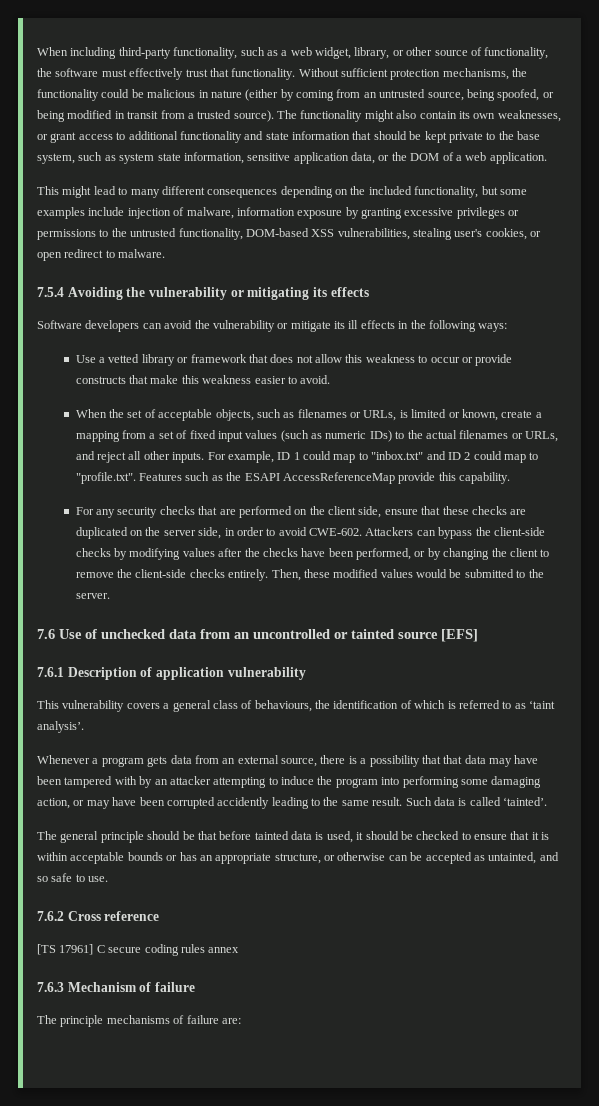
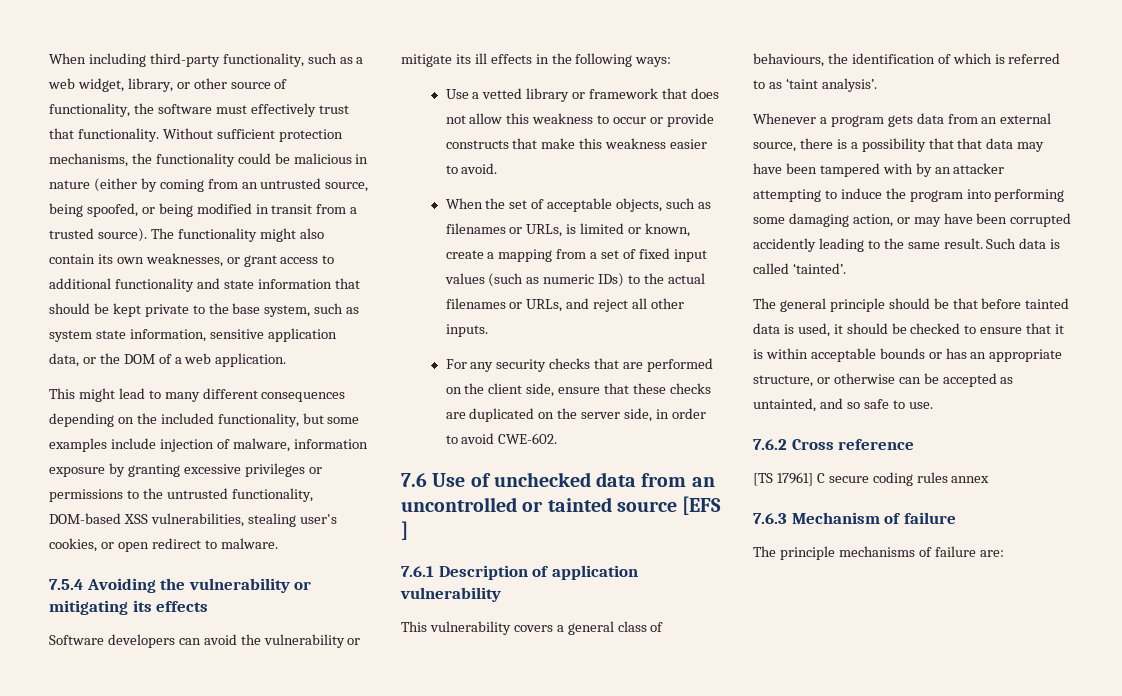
- For example, ID 1 could map to "inbox.txt" and ID 2 could map to "profile.txt". Features such as the ESAPI AccessReferenceMap provide this capability.
- Attackers can bypass the client-side checks by modifying values after the checks have been performed, or by changing the client to remove the client-side checks entirely. Then, these modified values would be submitted to the server.
- 7.6 Use of unchecked data from an uncontrolled or tainted source [EFS]
+ 7.6 Use of unchecked data from an uncontrolled or tainted source [EFS ]

